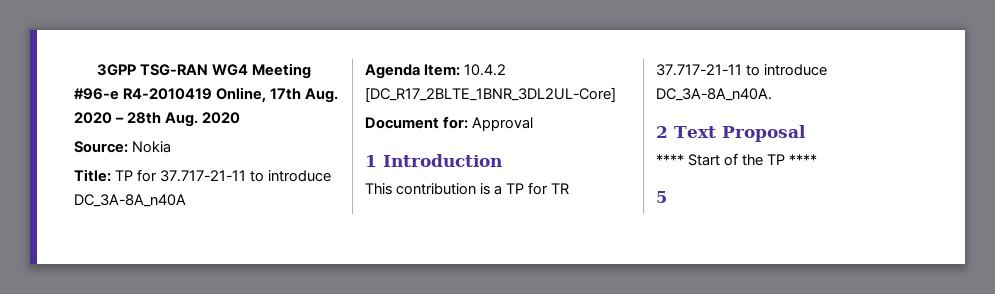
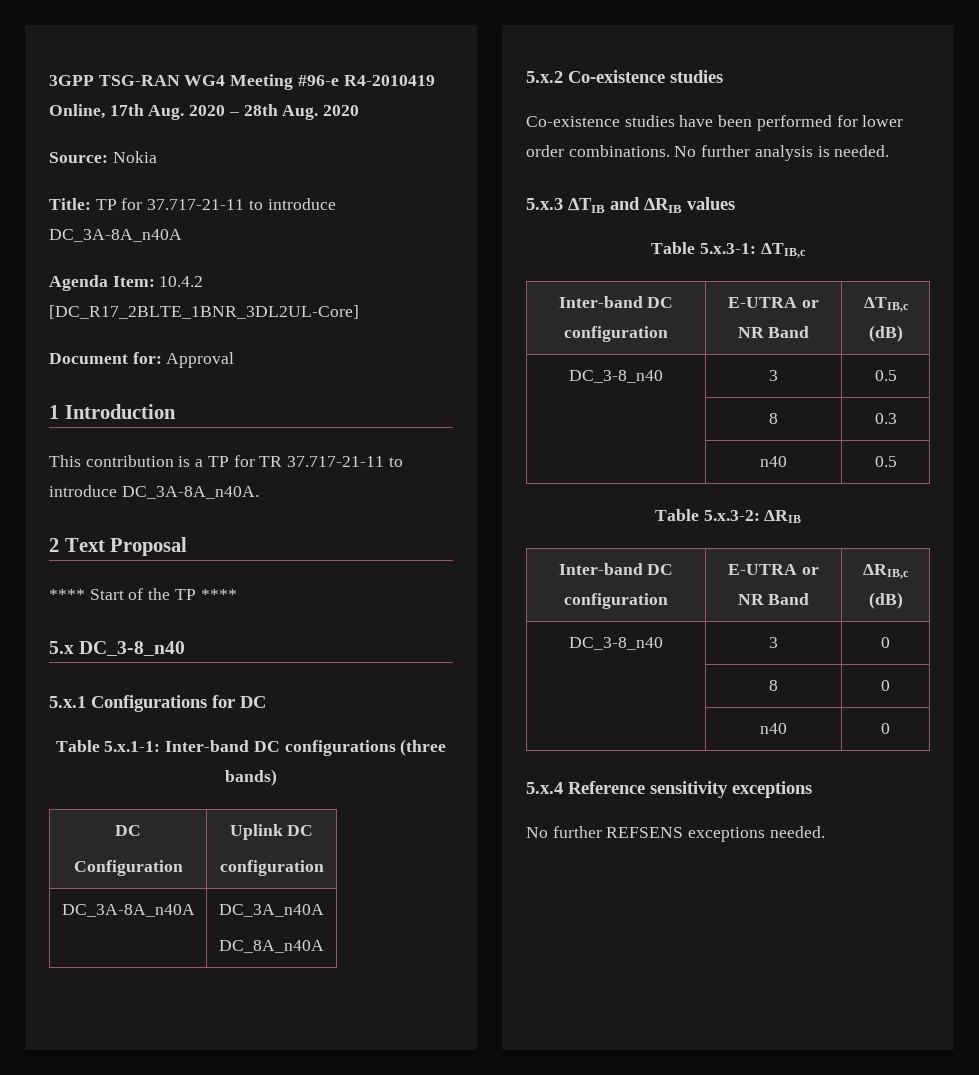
- 5
+ 5.x DC_3-8_n40
+ 5.x.1 Configurations for DC
+ Table 5.x.1-1: Inter-band DC configurations (three bands)
+ DC
+ Configuration | Uplink DC
+ configuration
+ DC_3A-8A_n40A | DC_3A_n40A
+ DC_8A_n40A
+ 5.x.2 Co-existence studies
+ Co-existence studies have been performed for lower order combinations. No further analysis is needed.
+ 5.x.3 ∆TIB and ∆RIB values
+ Table 5.x.3-1: ΔTIB,c
+ Inter-band DC configuration | E-UTRA or NR Band | ΔTIB,c (dB)
+ DC_3-8_n40 | 3 | 0.5
+ | 8 | 0.3
+ | n40 | 0.5
+ Table 5.x.3-2: ΔRIB
+ Inter-band DC configuration | E-UTRA or NR Band | ΔRIB,c (dB)
+ DC_3-8_n40 | 3 | 0
+ | 8 | 0
+ | n40 | 0
+ 5.x.4 Reference sensitivity exceptions
+ No further REFSENS exceptions needed.

